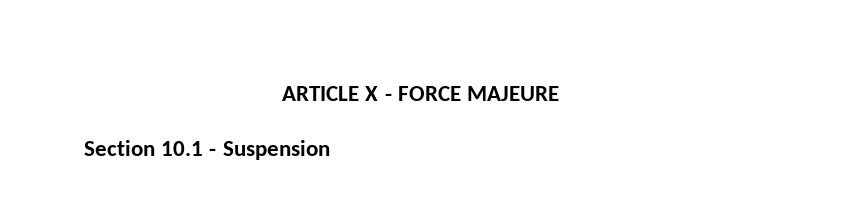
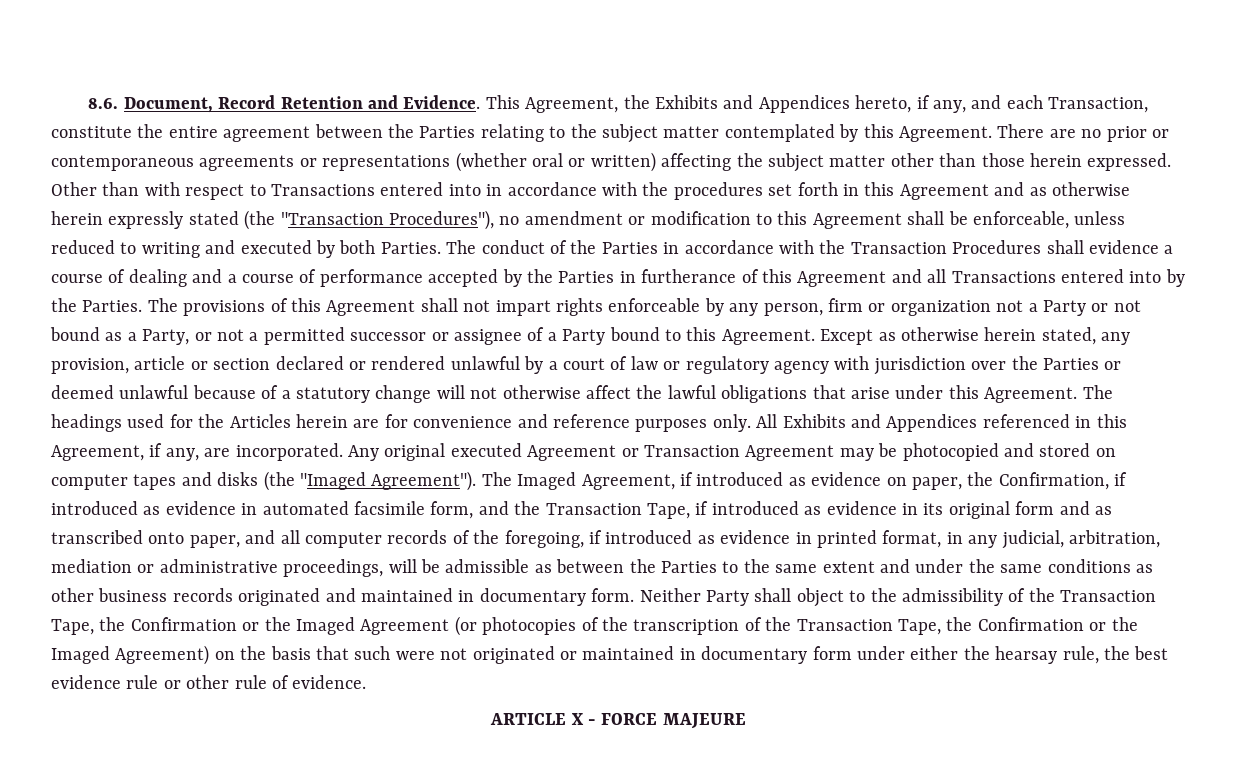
+ 8.6. Document, Record Retention and Evidence. This Agreement, the Exhibits and Appendices hereto, if any, and each Transaction, constitute the entire agreement between the Parties relating to the subject matter contemplated by this Agreement. There are no prior or contemporaneous agreements or representations (whether oral or written) affecting the subject matter other than those herein expressed. Other than with respect to Transactions entered into in accordance with the procedures set forth in this Agreement and as otherwise herein expressly stated (the "Transaction Procedures"), no amendment or modification to this Agreement shall be enforceable, unless reduced to writing and executed by both Parties. The conduct of the Parties in accordance with the Transaction Procedures shall evidence a course of dealing and a course of performance accepted by the Parties in furtherance of this Agreement and all Transactions entered into by the Parties. The provisions of this Agreement shall not impart rights enforceable by any person, firm or organization not a Party or not bound as a Party, or not a permitted successor or assignee of a Party bound to this Agreement. Except as otherwise herein stated, any provision, article or section declared or rendered unlawful by a court of law or regulatory agency with jurisdiction over the Parties or deemed unlawful because of a statutory change will not otherwise affect the lawful obligations that arise under this Agreement. The headings used for the Articles herein are for convenience and reference purposes only. All Exhibits and Appendices referenced in this Agreement, if any, are incorporated. Any original executed Agreement or Transaction Agreement may be photocopied and stored on computer tapes and disks (the "Imaged Agreement"). The Imaged Agreement, if introduced as evidence on paper, the Confirmation, if introduced as evidence in automated facsimile form, and the Transaction Tape, if introduced as evidence in its original form and as transcribed onto paper, and all computer records of the foregoing, if introduced as evidence in printed format, in any judicial, arbitration, mediation or administrative proceedings, will be admissible as between the Parties to the same extent and under the same conditions as other business records originated and maintained in documentary form. Neither Party shall object to the admissibility of the Transaction Tape, the Confirmation or the Imaged Agreement (or photocopies of the transcription of the Transaction Tape, the Confirmation or the Imaged Agreement) on the basis that such were not originated or maintained in documentary form under either the hearsay rule, the best evidence rule or other rule of evidence.
- Section 10.1 - Suspension

